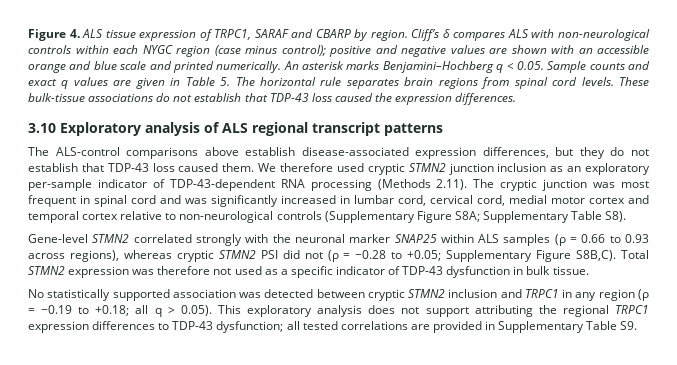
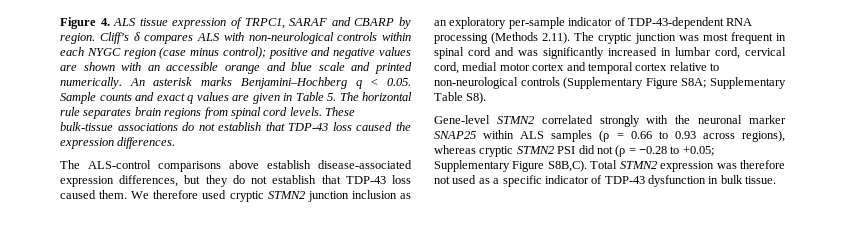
- 3.10 Exploratory analysis of ALS regional transcript patterns
- No statistically supported association was detected between cryptic STMN2 inclusion and TRPC1 in any region (ρ = −0.19 to +0.18; all q > 0.05). This exploratory analysis does not support attributing the regional TRPC1 expression differences to TDP-43 dysfunction; all tested correlations are provided in Supplementary Table S9.

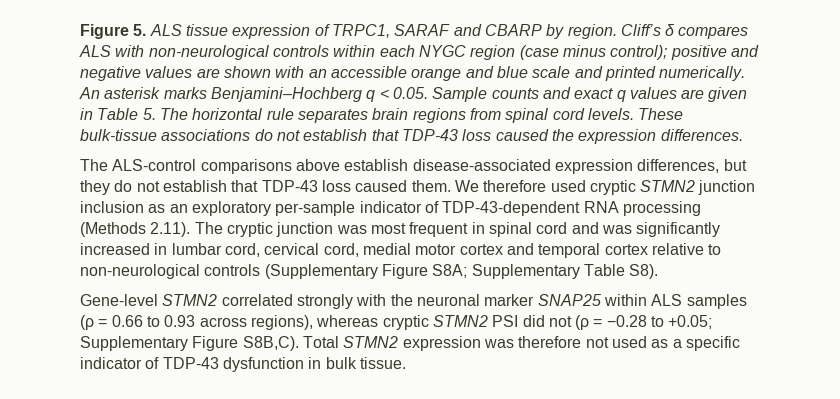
- Figure 4. ALS tissue expression of TRPC1, SARAF and CBARP by region.
+ Figure 5. ALS tissue expression of TRPC1, SARAF and CBARP by region.

